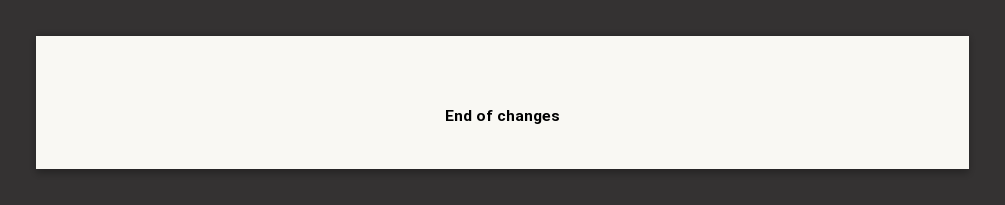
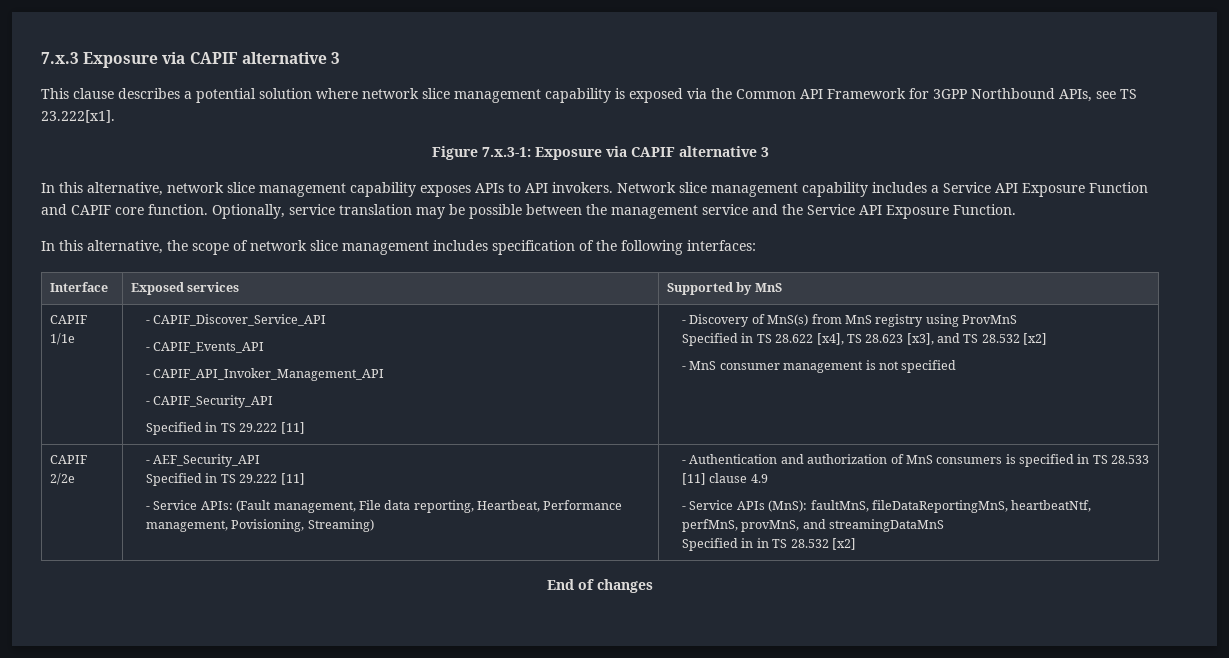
+ 7.x.3 Exposure via CAPIF alternative 3
+ This clause describes a potential solution where network slice management capability is exposed via the Common API Framework for 3GPP Northbound APIs, see TS 23.222[x1].
+ Figure 7.x.3-1: Exposure via CAPIF alternative 3
+ In this alternative, network slice management capability exposes APIs to API invokers. Network slice management capability includes a Service API Exposure Function and CAPIF core function. Optionally, service translation may be possible between the management service and the Service API Exposure Function.
+ In this alternative, the scope of network slice management includes specification of the following interfaces:
+ Interface | Exposed services | Supported by MnS
+ CAPIF 1/1e | - CAPIF_Discover_Service_API
+ - CAPIF_Events_API
+ - CAPIF_API_Invoker_Management_API
+ - CAPIF_Security_API
+ Specified in TS 29.222 [11] | - Discovery of MnS(s) from MnS registry using ProvMnS
+ Specified in TS 28.622 [x4], TS 28.623 [x3], and TS 28.532 [x2]
+ - MnS consumer management is not specified
+ CAPIF 2/2e | - AEF_Security_API
+ Specified in TS 29.222 [11]
+ - Service APIs: (Fault management, File data reporting, Heartbeat, Performance management, Povisioning, Streaming) | - Authentication and authorization of MnS consumers is specified in TS 28.533 [11] clause 4.9
+ - Service APIs (MnS): faultMnS, fileDataReportingMnS, heartbeatNtf, perfMnS, provMnS, and streamingDataMnS
+ Specified in in TS 28.532 [x2]

